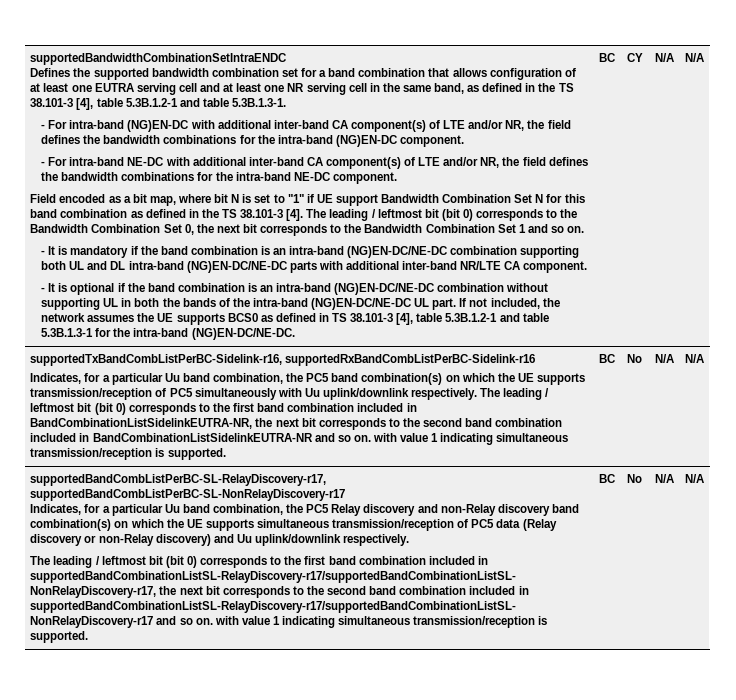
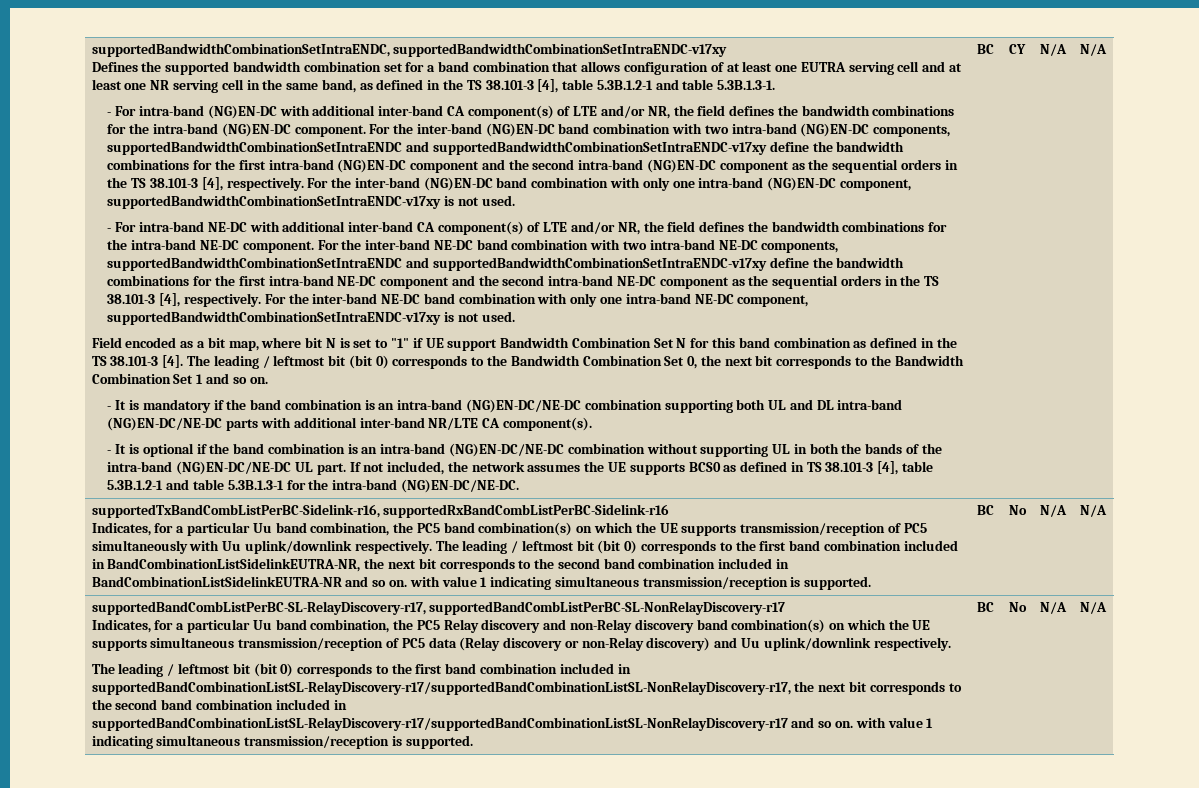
- supportedBandwidthCombinationSetIntraENDC
+ supportedBandwidthCombinationSetIntraENDC, supportedBandwidthCombinationSetIntraENDC-v17xy
+ For the inter-band (NG)EN-DC band combination with two intra-band (NG)EN-DC components, supportedBandwidthCombinationSetIntraENDC and supportedBandwidthCombinationSetIntraENDC-v17xy define the bandwidth combinations for the first intra-band (NG)EN-DC component and the second intra-band (NG)EN-DC component as the sequential orders in the TS 38.101-3 [4], respectively. For the inter-band (NG)EN-DC band combination with only one intra-band (NG)EN-DC component, supportedBandwidthCombinationSetIntraENDC-v17xy is not used.
+ For the inter-band NE-DC band combination with two intra-band NE-DC components, supportedBandwidthCombinationSetIntraENDC and supportedBandwidthCombinationSetIntraENDC-v17xy define the bandwidth combinations for the first intra-band NE-DC component and the second intra-band NE-DC component as the sequential orders in the TS 38.101-3 [4], respectively. For the inter-band NE-DC band combination with only one intra-band NE-DC component, supportedBandwidthCombinationSetIntraENDC-v17xy is not used.
- - It is mandatory if the band combination is an intra-band (NG)EN-DC/NE-DC combination supporting both UL and DL intra-band (NG)EN-DC/NE-DC parts with additional inter-band NR/LTE CA component.
+ - It is mandatory if the band combination is an intra-band (NG)EN-DC/NE-DC combination supporting both UL and DL intra-band (NG)EN-DC/NE-DC parts with additional inter-band NR/LTE CA component(s).

